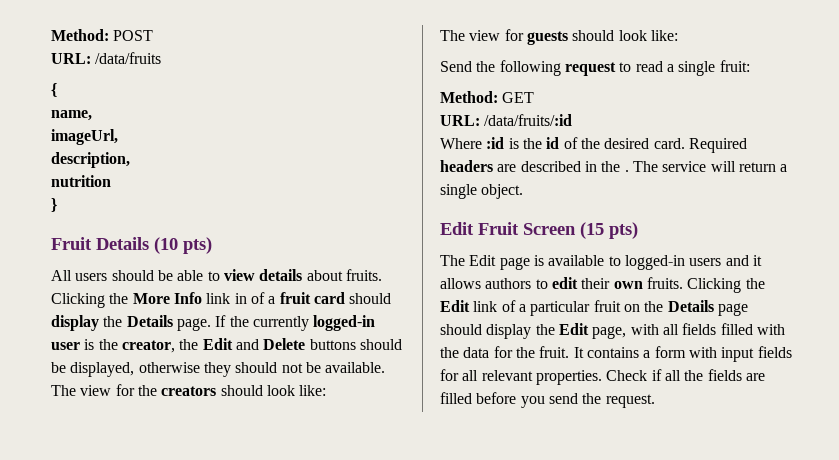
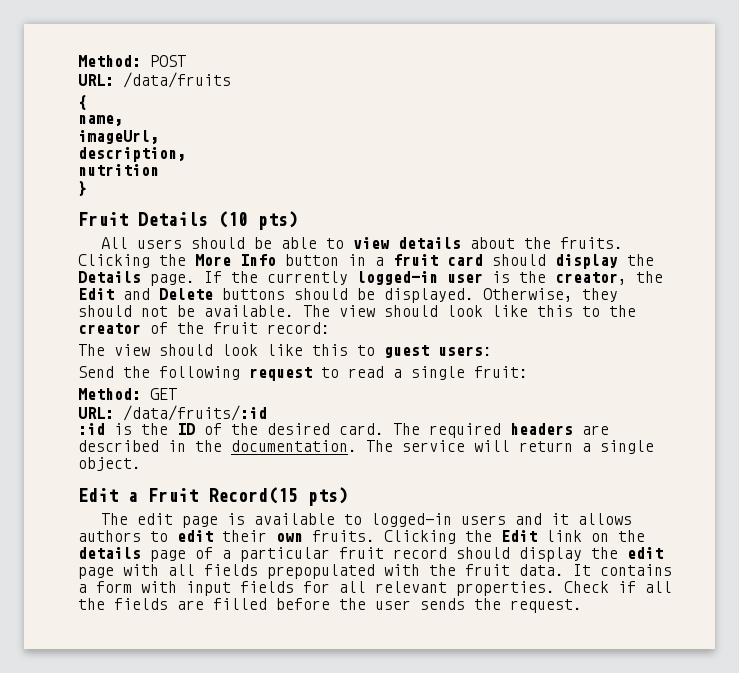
- All users should be able to view details about fruits.
+ All users should be able to view details about the fruits.
- Clicking the More Info link in of a fruit card should display the Details page.
+ Clicking the More Info button in a fruit card should display the Details page.
- If the currently logged-in user is the creator, the Edit and Delete buttons should be displayed, otherwise they should not be available.
+ If the currently logged-in user is the creator, the Edit and Delete buttons should be displayed. Otherwise, they should not be available.
- The view for the creators should look like:
- The view for guests should look like:
+ The view should look like this to the creator of the fruit record:
+ The view should look like this to guest users:
- Where :id is the id of the desired card.
+ :id is the ID of the desired card.
- Required headers are described in the .
+ The required headers are described in the documentation.
- Edit Fruit Screen (15 pts)
+ Edit a Fruit Record(15 pts)
- The Edit page is available to logged-in users and it allows authors to edit their own fruits.
+ The edit page is available to logged-in users and it allows authors to edit their own fruits.
- Clicking the Edit link of a particular fruit on the Details page should display the Edit page, with all fields filled with the data for the fruit.
+ Clicking the Edit link on the details page of a particular fruit record should display the edit page with all fields prepopulated with the fruit data.
- Check if all the fields are filled before you send the request.
+ Check if all the fields are filled before the user sends the request.

